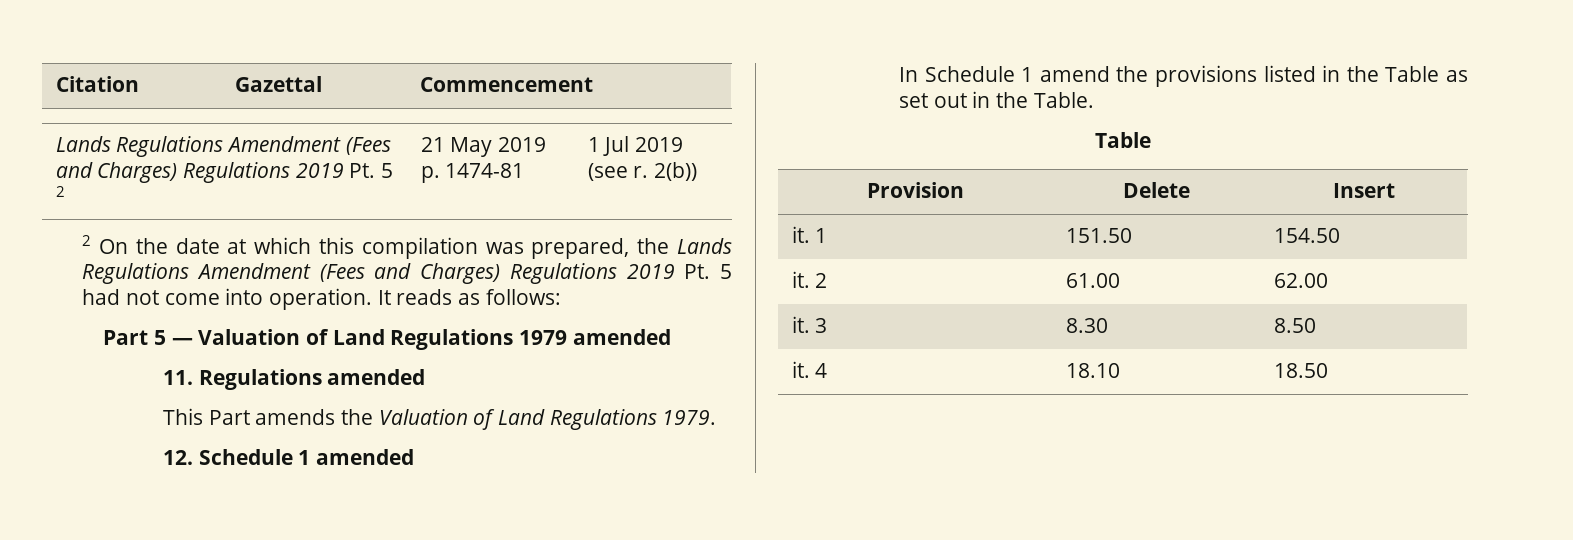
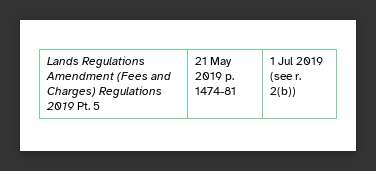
- Citation | Gazettal | Commencement
- Lands Regulations Amendment (Fees and Charges) Regulations 2019 Pt. 5 2 | 21 May 2019 p. 1474-81 | 1 Jul 2019 (see r. 2(b))
+ Lands Regulations Amendment (Fees and Charges) Regulations 2019 Pt. 5 | 21 May 2019 p. 1474-81 | 1 Jul 2019 (see r. 2(b))
- 2 On the date at which this compilation was prepared, the Lands Regulations Amendment (Fees and Charges) Regulations 2019 Pt. 5 had not come into operation. It reads as follows:
- Part 5 — Valuation of Land Regulations 1979 amended
- 11. Regulations amended
- This Part amends the Valuation of Land Regulations 1979.
- 12. Schedule 1 amended
- In Schedule 1 amend the provisions listed in the Table as set out in the Table.
- Table
- Provision | Delete | Insert
- it. 1 | 151.50 | 154.50
- it. 2 | 61.00 | 62.00
- it. 3 | 8.30 | 8.50
- it. 4 | 18.10 | 18.50

